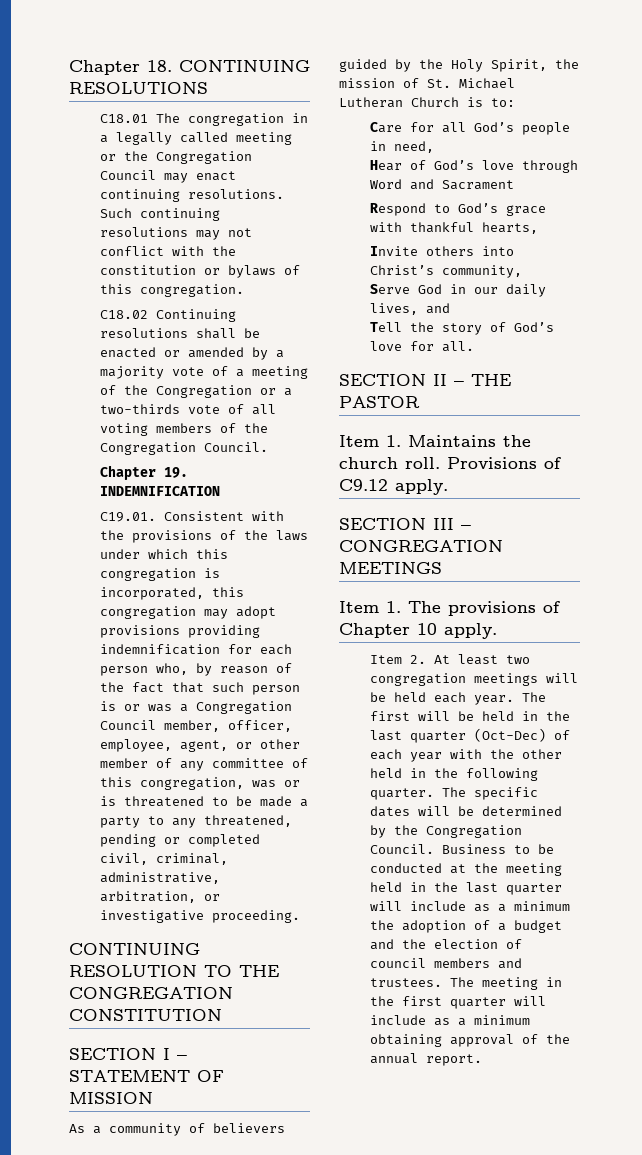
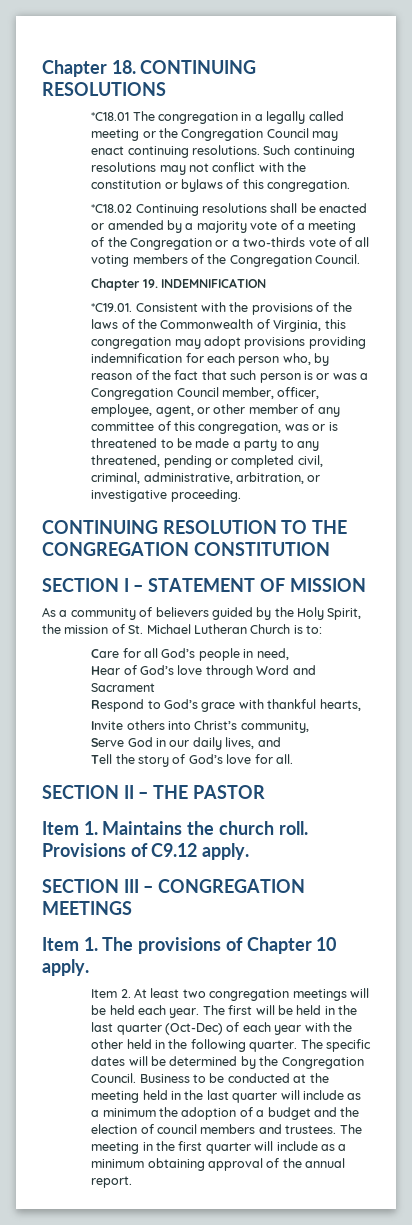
- C18.01 The congregation in a legally called meeting or the Congregation Council may enact continuing resolutions.
+ *C18.01 The congregation in a legally called meeting or the Congregation Council may enact continuing resolutions.
- C18.02 Continuing resolutions shall be enacted or amended by a majority vote of a meeting of the Congregation or a two-thirds vote of all voting members of the Congregation Council.
+ *C18.02 Continuing resolutions shall be enacted or amended by a majority vote of a meeting of the Congregation or a two-thirds vote of all voting members of the Congregation Council.
- C19.01. Consistent with the provisions of the laws under which this congregation is incorporated, this congregation may adopt provisions providing indemnification for each person who, by reason of the fact that such person is or was a Congregation Council member, officer, employee, agent, or other member of any committee of this congregation, was or is threatened to be made a party to any threatened, pending or completed civil, criminal, administrative, arbitration, or investigative proceeding.
+ *C19.01. Consistent with the provisions of the laws of the Commonwealth of Virginia, this congregation may adopt provisions providing indemnification for each person who, by reason of the fact that such person is or was a Congregation Council member, officer, employee, agent, or other member of any committee of this congregation, was or is threatened to be made a party to any threatened, pending or completed civil, criminal, administrative, arbitration, or investigative proceeding.

